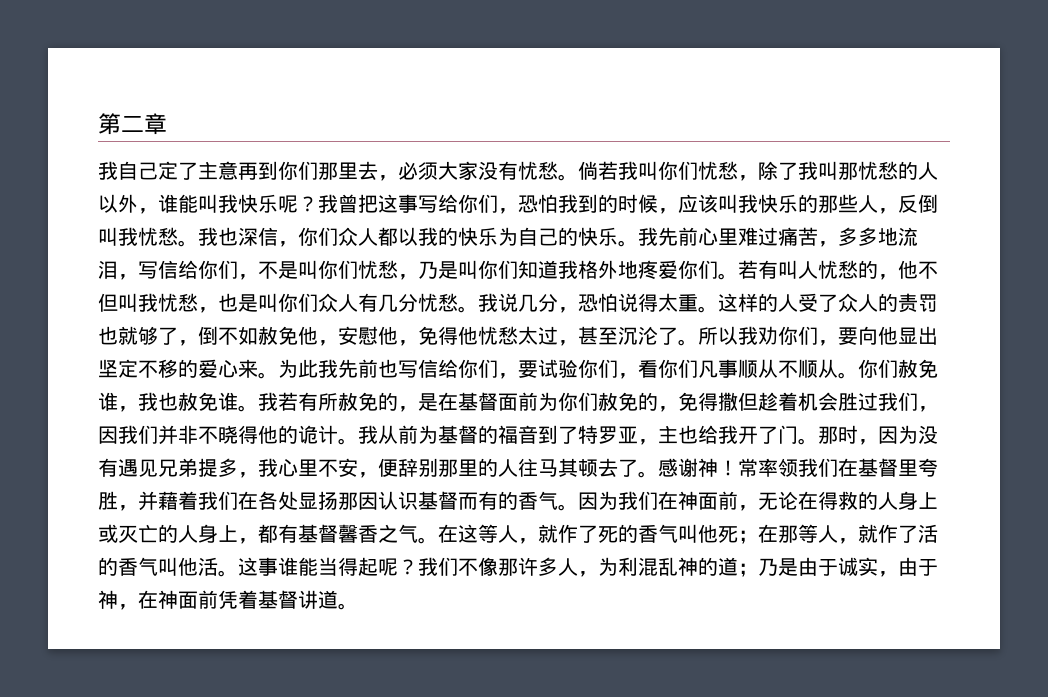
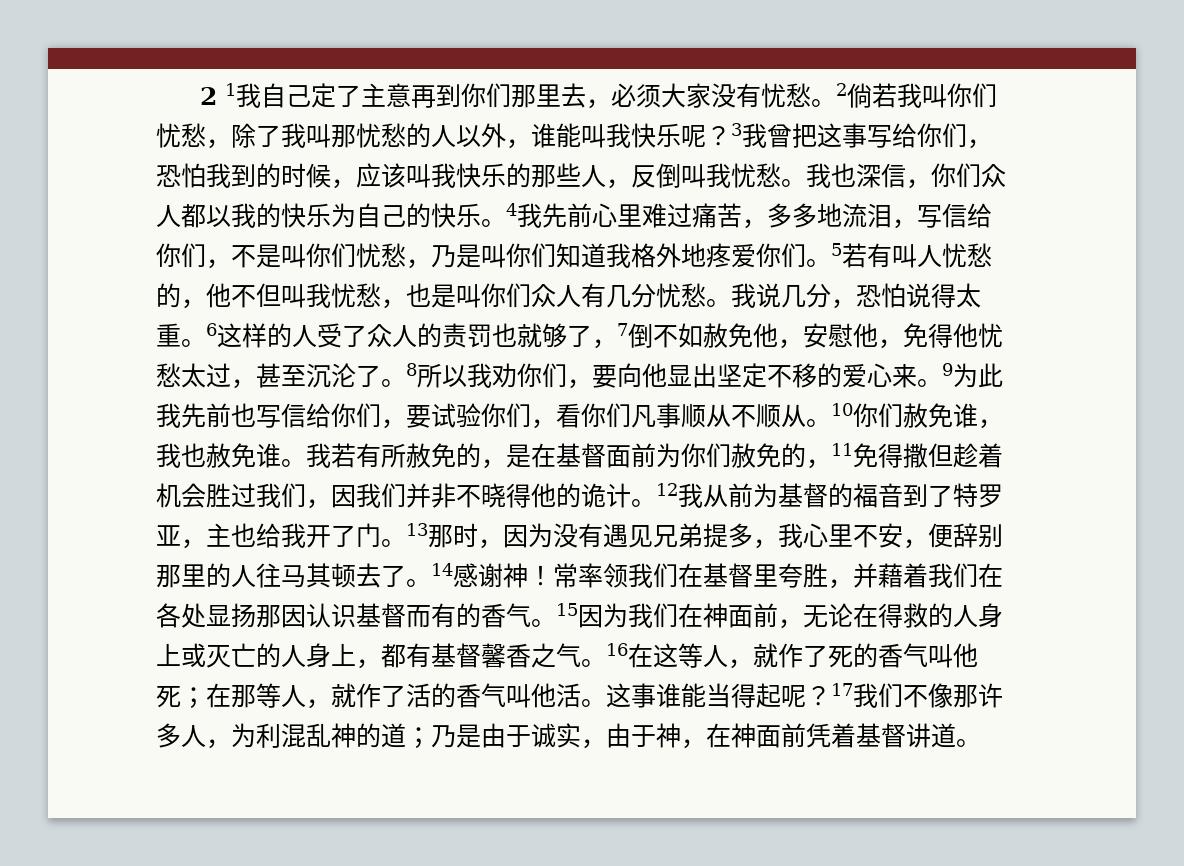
- 第二章
- 我自己定了主意再到你们那里去，必须大家没有忧愁。
+ 2 1我自己定了主意再到你们那里去，必须大家没有忧愁。
- 倘若我叫你们忧愁，除了我叫那忧愁的人以外，谁能叫我快乐呢？
+ 2倘若我叫你们忧愁，除了我叫那忧愁的人以外，谁能叫我快乐呢？
- 我曾把这事写给你们，恐怕我到的时候，应该叫我快乐的那些人，反倒叫我忧愁。
+ 3我曾把这事写给你们，恐怕我到的时候，应该叫我快乐的那些人，反倒叫我忧愁。
- 我先前心里难过痛苦，多多地流泪，写信给你们，不是叫你们忧愁，乃是叫你们知道我格外地疼爱你们。
+ 4我先前心里难过痛苦，多多地流泪，写信给你们，不是叫你们忧愁，乃是叫你们知道我格外地疼爱你们。
- 若有叫人忧愁的，他不但叫我忧愁，也是叫你们众人有几分忧愁。
+ 5若有叫人忧愁的，他不但叫我忧愁，也是叫你们众人有几分忧愁。
- 这样的人受了众人的责罚也就够了，倒不如赦免他，安慰他，免得他忧愁太过，甚至沉沦了。
+ 6这样的人受了众人的责罚也就够了，7倒不如赦免他，安慰他，免得他忧愁太过，甚至沉沦了。
- 所以我劝你们，要向他显出坚定不移的爱心来。
+ 8所以我劝你们，要向他显出坚定不移的爱心来。
- 为此我先前也写信给你们，要试验你们，看你们凡事顺从不顺从。
+ 9为此我先前也写信给你们，要试验你们，看你们凡事顺从不顺从。
- 你们赦免谁，我也赦免谁。
+ 10你们赦免谁，我也赦免谁。
- 我若有所赦免的，是在基督面前为你们赦免的，免得撒但趁着机会胜过我们，因我们并非不晓得他的诡计。
+ 我若有所赦免的，是在基督面前为你们赦免的，11免得撒但趁着机会胜过我们，因我们并非不晓得他的诡计。
- 我从前为基督的福音到了特罗亚，主也给我开了门。
+ 12我从前为基督的福音到了特罗亚，主也给我开了门。
- 那时，因为没有遇见兄弟提多，我心里不安，便辞别那里的人往马其顿去了。
+ 13那时，因为没有遇见兄弟提多，我心里不安，便辞别那里的人往马其顿去了。
- 感谢神！
+ 14感谢神！
- 因为我们在神面前，无论在得救的人身上或灭亡的人身上，都有基督馨香之气。
+ 15因为我们在神面前，无论在得救的人身上或灭亡的人身上，都有基督馨香之气。
- 在这等人，就作了死的香气叫他死；在那等人，就作了活的香气叫他活。
+ 16在这等人，就作了死的香气叫他死；在那等人，就作了活的香气叫他活。
- 我们不像那许多人，为利混乱神的道；乃是由于诚实，由于神，在神面前凭着基督讲道。
+ 17我们不像那许多人，为利混乱神的道；乃是由于诚实，由于神，在神面前凭着基督讲道。

